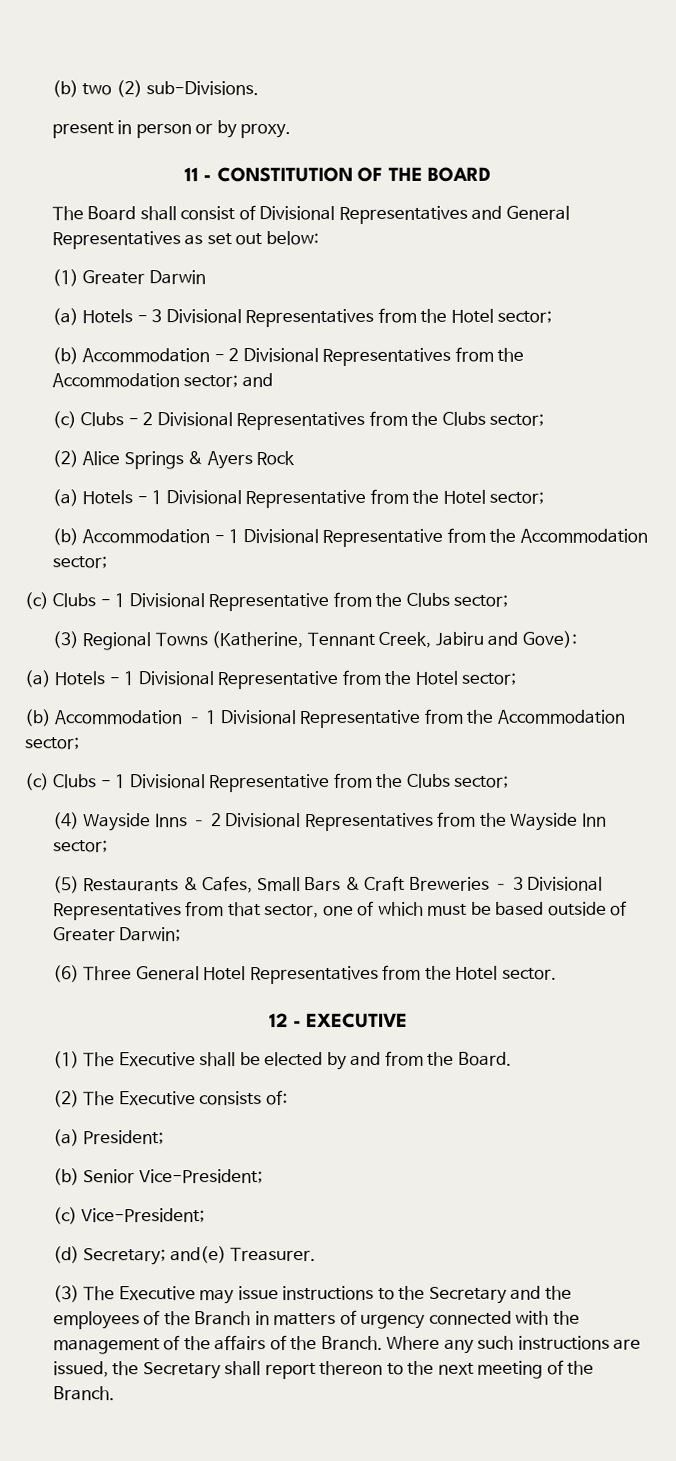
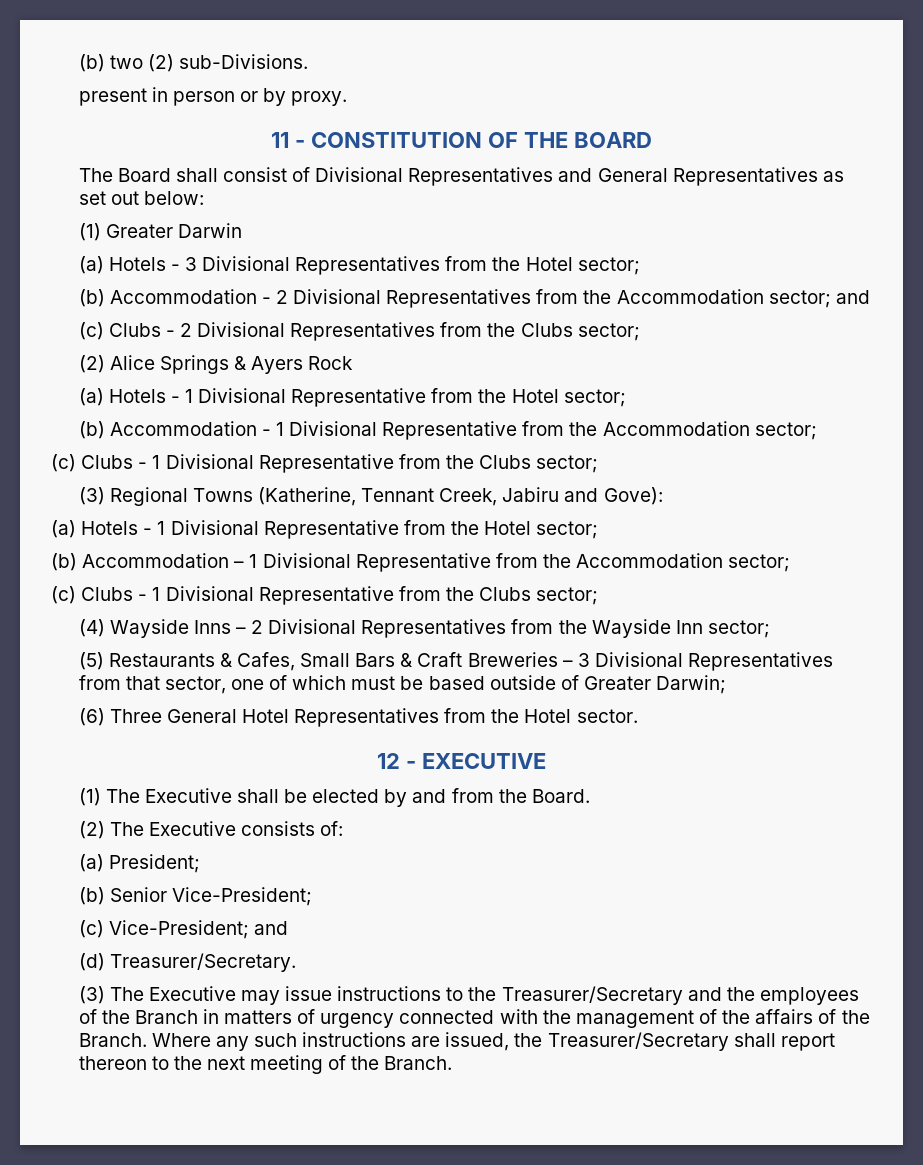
- (c) Vice-President;
+ (c) Vice-President; and
- (d) Secretary; and(e) Treasurer.
+ (d) Treasurer/Secretary.
- (3) The Executive may issue instructions to the Secretary and the employees of the Branch in matters of urgency connected with the management of the affairs of the Branch.
+ (3) The Executive may issue instructions to the Treasurer/Secretary and the employees of the Branch in matters of urgency connected with the management of the affairs of the Branch.
- Where any such instructions are issued, the Secretary shall report thereon to the next meeting of the Branch.
+ Where any such instructions are issued, the Treasurer/Secretary shall report thereon to the next meeting of the Branch.

